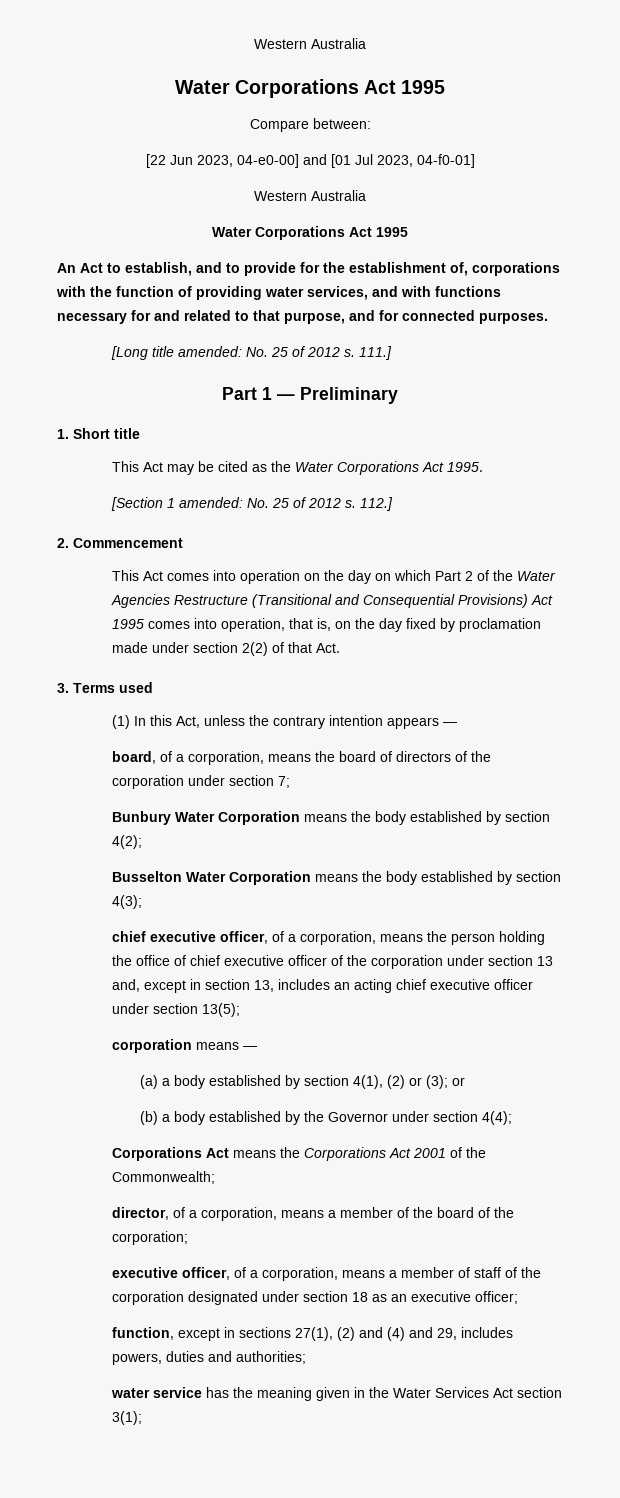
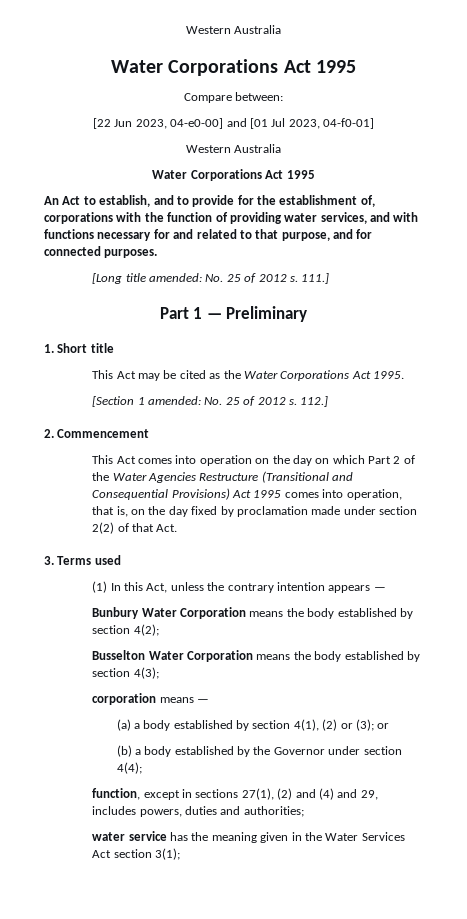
- board, of a corporation, means the board of directors of the corporation under section 7;
- chief executive officer, of a corporation, means the person holding the office of chief executive officer of the corporation under section 13 and, except in section 13, includes an acting chief executive officer under section 13(5);
- Corporations Act means the Corporations Act 2001 of the Commonwealth;
- director, of a corporation, means a member of the board of the corporation;
- executive officer, of a corporation, means a member of staff of the corporation designated under section 18 as an executive officer;

